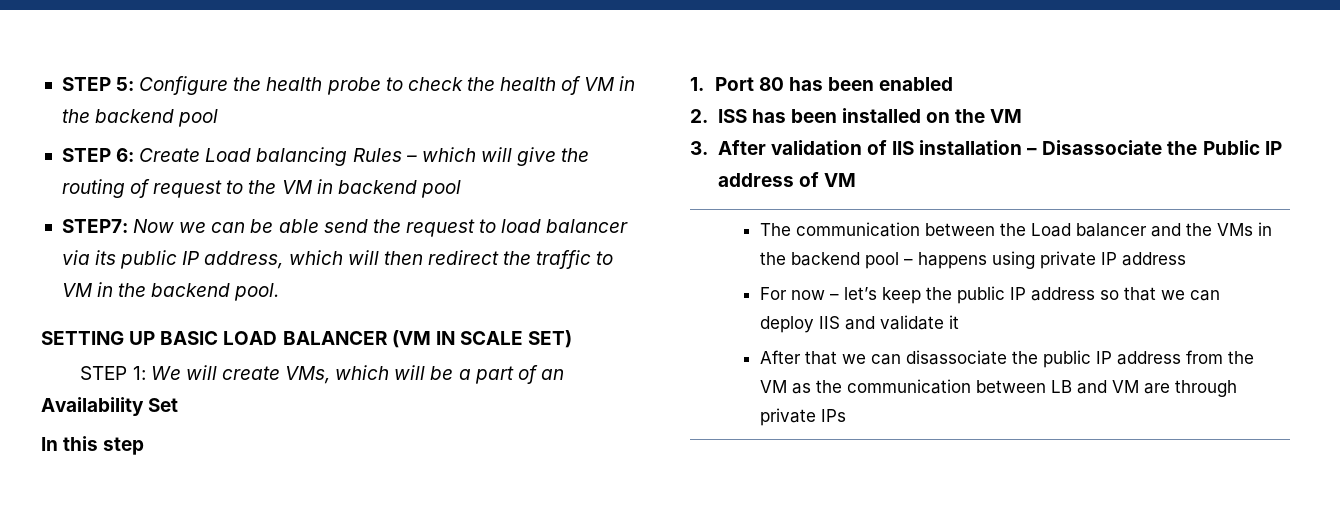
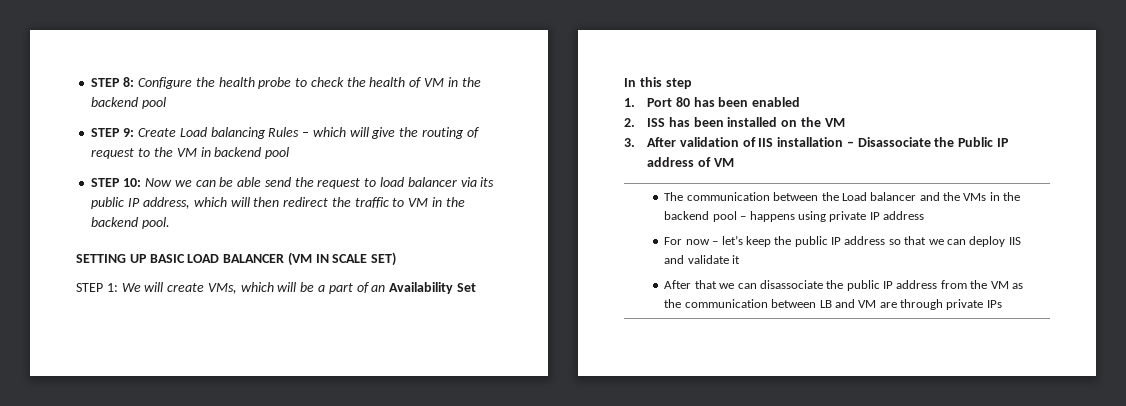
- STEP 5: Configure the health probe to check the health of VM in the backend pool
+ STEP 8: Configure the health probe to check the health of VM in the backend pool
- STEP 6: Create Load balancing Rules – which will give the routing of request to the VM in backend pool
+ STEP 9: Create Load balancing Rules – which will give the routing of request to the VM in backend pool
- STEP7: Now we can be able send the request to load balancer via its public IP address, which will then redirect the traffic to VM in the backend pool.
+ STEP 10: Now we can be able send the request to load balancer via its public IP address, which will then redirect the traffic to VM in the backend pool.

